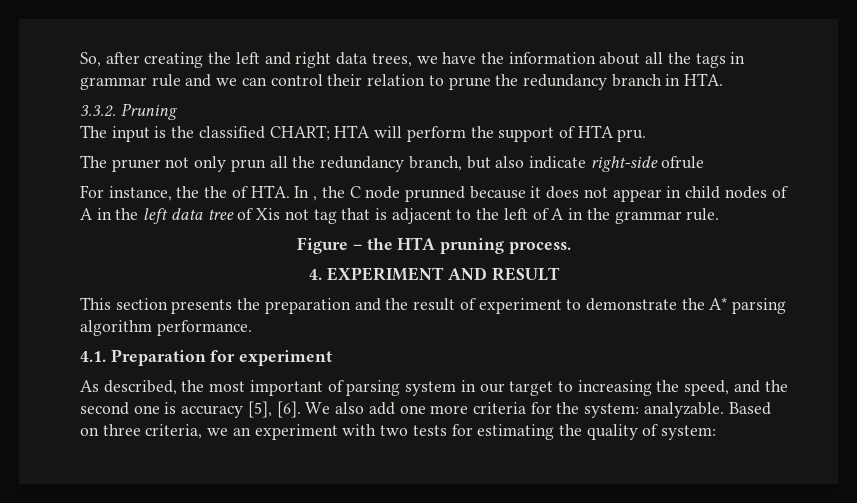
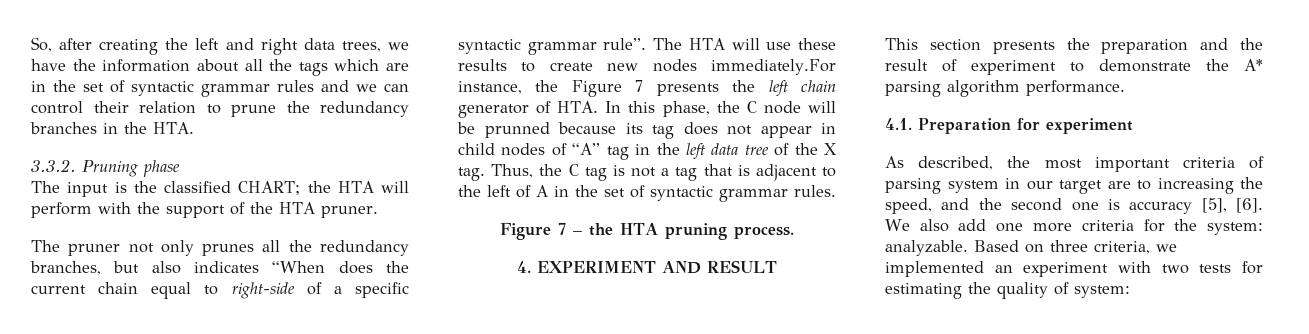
- So, after creating the left and right data trees, we have the information about all the tags in grammar rule and we can control their relation to prune the redundancy branch in HTA.
+ So, after creating the left and right data trees, we have the information about all the tags which are in the set of syntactic grammar rules and we can control their relation to prune the redundancy branches in the HTA.
- 3.3.2. Pruning
+ 3.3.2. Pruning phase
- The input is the classified CHART; HTA will perform the support of HTA pru.
+ The input is the classified CHART; the HTA will perform with the support of the HTA pruner.
- The pruner not only prun all the redundancy branch, but also indicate right-side ofrule
- For instance, the the of HTA. In , the C node prunned because it does not appear in child nodes of A in the left data tree of Xis not tag that is adjacent to the left of A in the grammar rule.
- Figure – the HTA pruning process.
+ The pruner not only prunes all the redundancy branches, but also indicates “When does the current chain equal to right-side of a specific syntactic grammar rule”. The HTA will use these results to create new nodes immediately.For instance, the Figure 7 presents the left chain generator of HTA. In this phase, the C node will be prunned because its tag does not appear in child nodes of “A” tag in the left data tree of the X tag. Thus, the C tag is not a tag that is adjacent to the left of A in the set of syntactic grammar rules.
+ Figure 7 – the HTA pruning process.
- As described, the most important of parsing system in our target to increasing the speed, and the second one is accuracy [5], [6].
+ As described, the most important criteria of parsing system in our target are to increasing the speed, and the second one is accuracy [5], [6].
- Based on three criteria, we an experiment with two tests for estimating the quality of system:
+ Based on three criteria, we implemented an experiment with two tests for estimating the quality of system:

